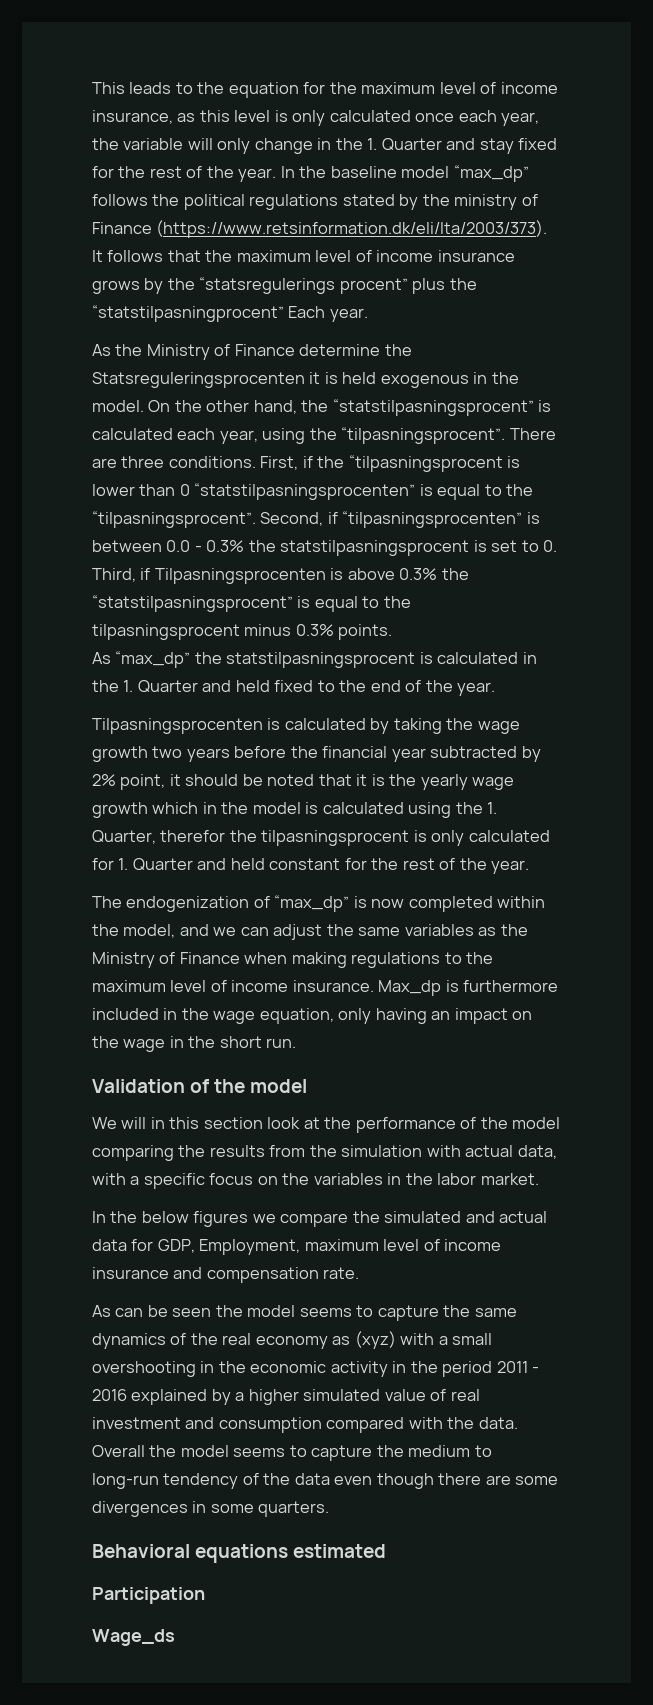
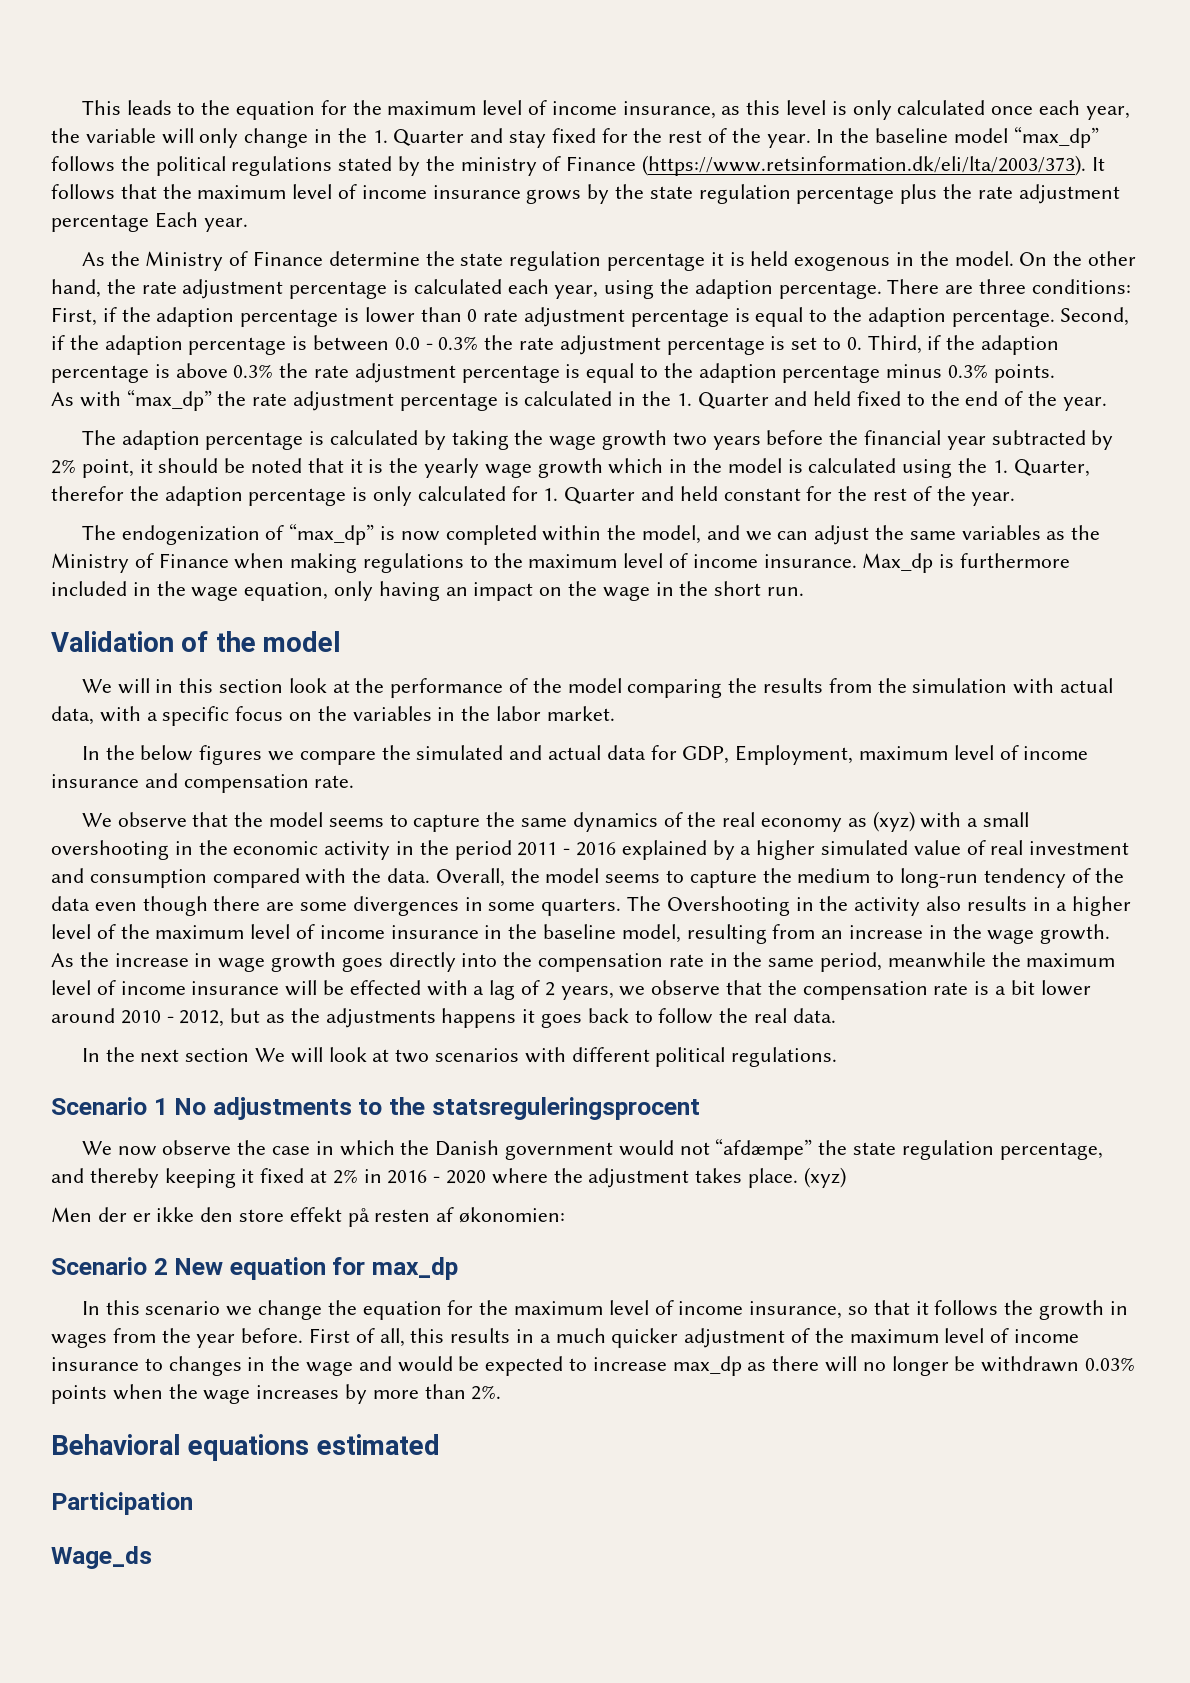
- In the baseline model “max_dp” follows the political regulations stated by the ministry of Finance (https://www.retsinformation.dk/eli/lta/2003/373). It follows that the maximum level of income insurance grows by the “statsregulerings procent” plus the “statstilpasningprocent” Each year.
+ In the baseline model “max_dp” follows the political regulations stated by the ministry of Finance (https://www.retsinformation.dk/eli/lta/2003/373). It follows that the maximum level of income insurance grows by the state regulation percentage plus the rate adjustment percentage Each year.
- As the Ministry of Finance determine the Statsreguleringsprocenten it is held exogenous in the model.
+ As the Ministry of Finance determine the state regulation percentage it is held exogenous in the model.
- On the other hand, the “statstilpasningsprocent” is calculated each year, using the “tilpasningsprocent”.
+ On the other hand, the rate adjustment percentage is calculated each year, using the adaption percentage.
- There are three conditions. First, if the “tilpasningsprocent is lower than 0 “statstilpasningsprocenten” is equal to the “tilpasningsprocent”. Second, if “tilpasningsprocenten” is between 0.0 - 0.3% the statstilpasningsprocent is set to 0. Third, if Tilpasningsprocenten is above 0.3% the “statstilpasningsprocent” is equal to the tilpasningsprocent minus 0.3% points.
+ There are three conditions: First, if the adaption percentage is lower than 0 rate adjustment percentage is equal to the adaption percentage. Second, if the adaption percentage is between 0.0 - 0.3% the rate adjustment percentage is set to 0. Third, if the adaption percentage is above 0.3% the rate adjustment percentage is equal to the adaption percentage minus 0.3% points.
- As “max_dp” the statstilpasningsprocent is calculated in the 1. Quarter and held fixed to the end of the year.
+ As with “max_dp” the rate adjustment percentage is calculated in the 1. Quarter and held fixed to the end of the year.
- Tilpasningsprocenten is calculated by taking the wage growth two years before the financial year subtracted by 2% point, it should be noted that it is the yearly wage growth which in the model is calculated using the 1. Quarter, therefor the tilpasningsprocent is only calculated for 1. Quarter and held constant for the rest of the year.
+ The adaption percentage is calculated by taking the wage growth two years before the financial year subtracted by 2% point, it should be noted that it is the yearly wage growth which in the model is calculated using the 1. Quarter, therefor the adaption percentage is only calculated for 1. Quarter and held constant for the rest of the year.
- As can be seen the model seems to capture the same dynamics of the real economy as (xyz) with a small overshooting in the economic activity in the period 2011 - 2016 explained by a higher simulated value of real investment and consumption compared with the data.
+ We observe that the model seems to capture the same dynamics of the real economy as (xyz) with a small overshooting in the economic activity in the period 2011 - 2016 explained by a higher simulated value of real investment and consumption compared with the data.
- Overall the model seems to capture the medium to long-run tendency of the data even though there are some divergences in some quarters.
+ Overall, the model seems to capture the medium to long-run tendency of the data even though there are some divergences in some quarters. The Overshooting in the activity also results in a higher level of the maximum level of income insurance in the baseline model, resulting from an increase in the wage growth. As the increase in wage growth goes directly into the compensation rate in the same period, meanwhile the maximum level of income insurance will be effected with a lag of 2 years, we observe that the compensation rate is a bit lower around 2010 - 2012, but as the adjustments happens it goes back to follow the real data.
+ In the next section We will look at two scenarios with different political regulations.
+ Scenario 1 No adjustments to the statsreguleringsprocent
+ We now observe the case in which the Danish government would not “afdæmpe” the state regulation percentage, and thereby keeping it fixed at 2% in 2016 - 2020 where the adjustment takes place. (xyz)
+ Men der er ikke den store effekt på resten af økonomien:
+ Scenario 2 New equation for max_dp
+ In this scenario we change the equation for the maximum level of income insurance, so that it follows the growth in wages from the year before. First of all, this results in a much quicker adjustment of the maximum level of income insurance to changes in the wage and would be expected to increase max_dp as there will no longer be withdrawn 0.03% points when the wage increases by more than 2%.

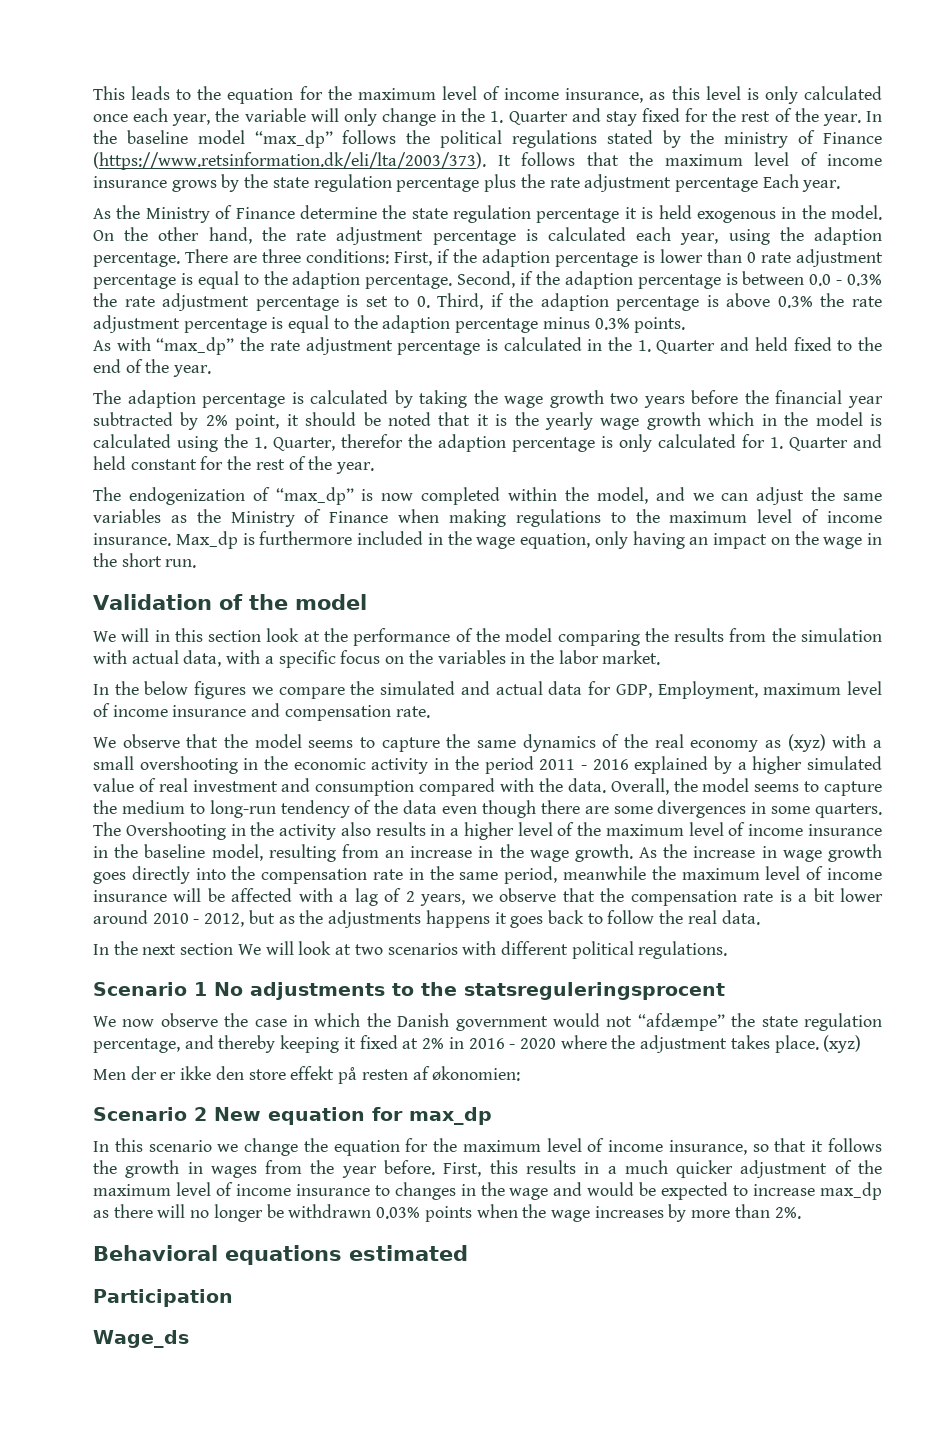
- As the increase in wage growth goes directly into the compensation rate in the same period, meanwhile the maximum level of income insurance will be effected with a lag of 2 years, we observe that the compensation rate is a bit lower around 2010 - 2012, but as the adjustments happens it goes back to follow the real data.
+ As the increase in wage growth goes directly into the compensation rate in the same period, meanwhile the maximum level of income insurance will be affected with a lag of 2 years, we observe that the compensation rate is a bit lower around 2010 - 2012, but as the adjustments happens it goes back to follow the real data.
- First of all, this results in a much quicker adjustment of the maximum level of income insurance to changes in the wage and would be expected to increase max_dp as there will no longer be withdrawn 0.03% points when the wage increases by more than 2%.
+ First, this results in a much quicker adjustment of the maximum level of income insurance to changes in the wage and would be expected to increase max_dp as there will no longer be withdrawn 0.03% points when the wage increases by more than 2%.

